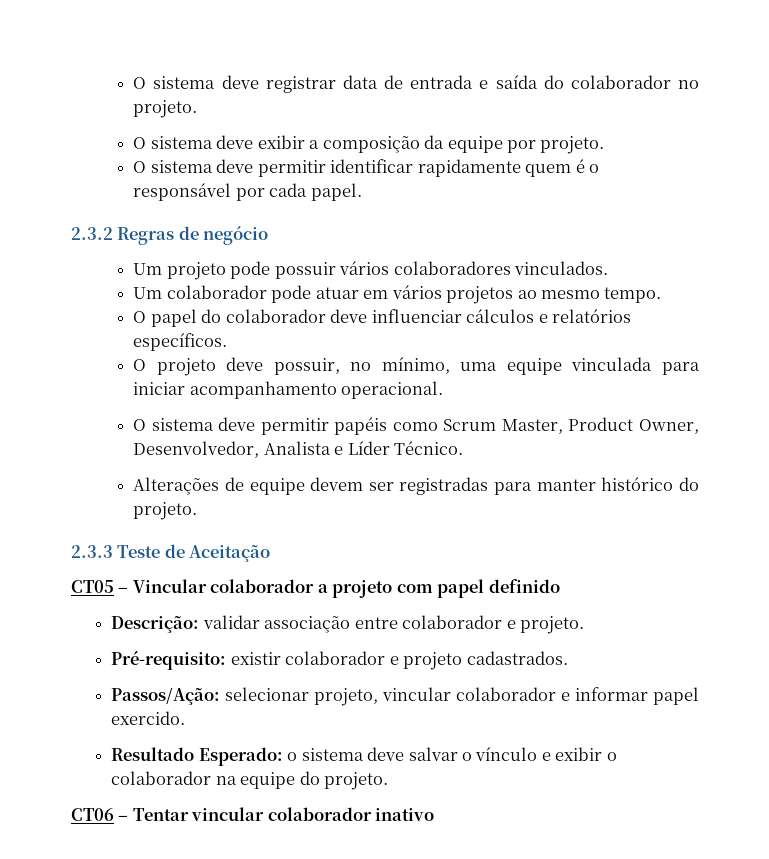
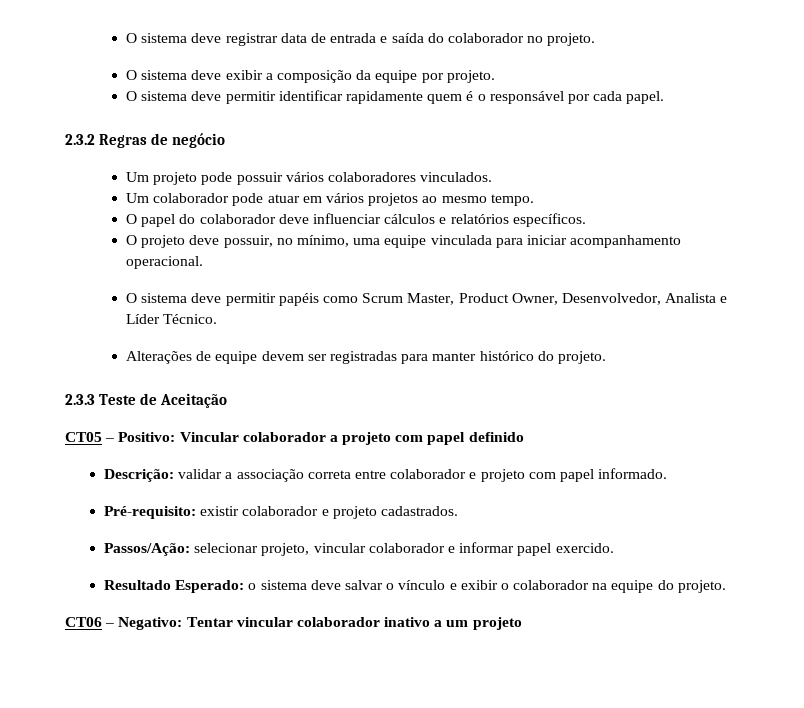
- CT05 – Vincular colaborador a projeto com papel definido
+ CT05 – Positivo: Vincular colaborador a projeto com papel definido
- Descrição: validar associação entre colaborador e projeto.
+ Descrição: validar a associação correta entre colaborador e projeto com papel informado.
- CT06 – Tentar vincular colaborador inativo
+ CT06 – Negativo: Tentar vincular colaborador inativo a um projeto

